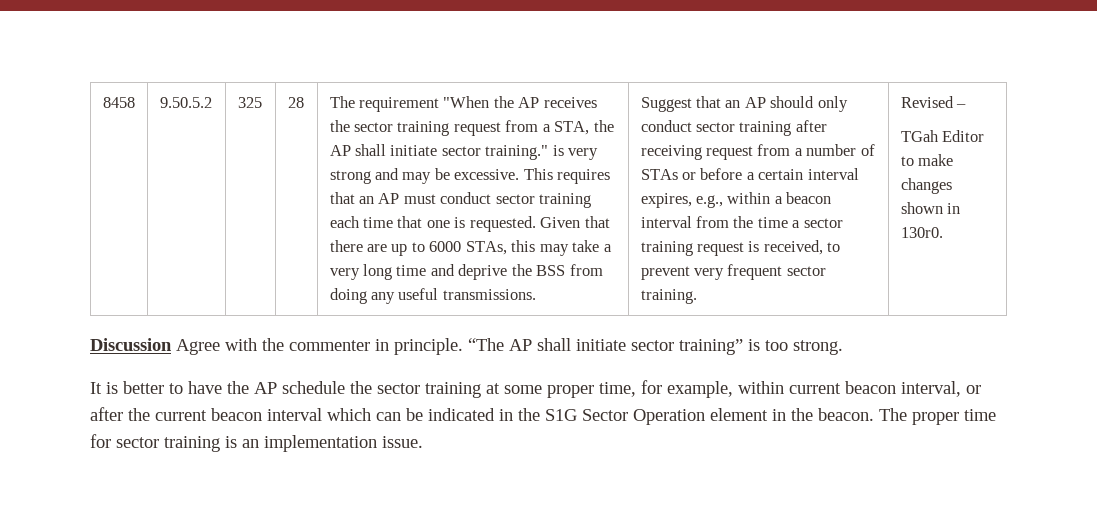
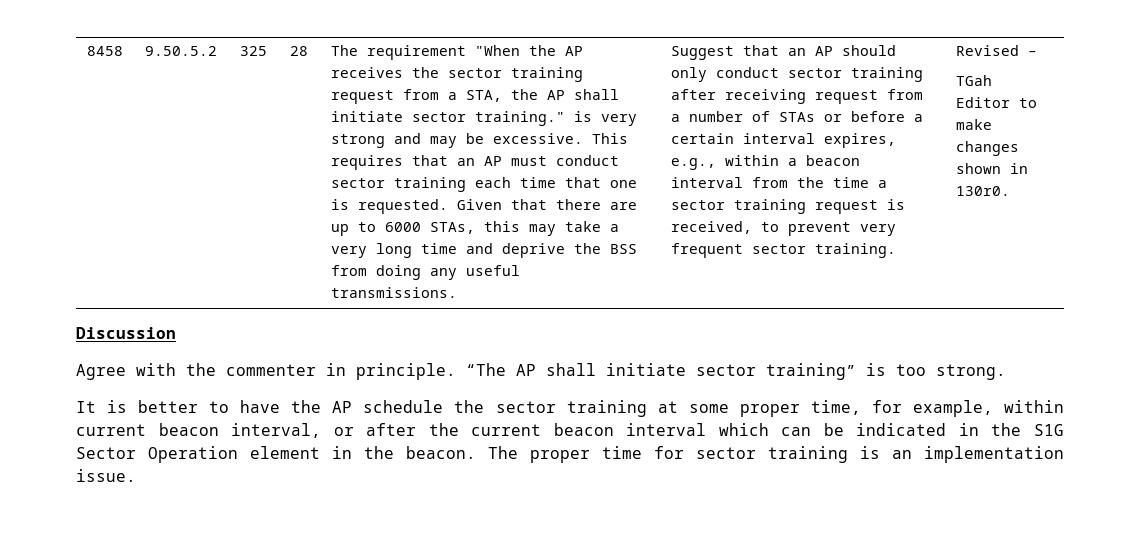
- Discussion Agree with the commenter in principle.
+ Discussion
+ Agree with the commenter in principle.

